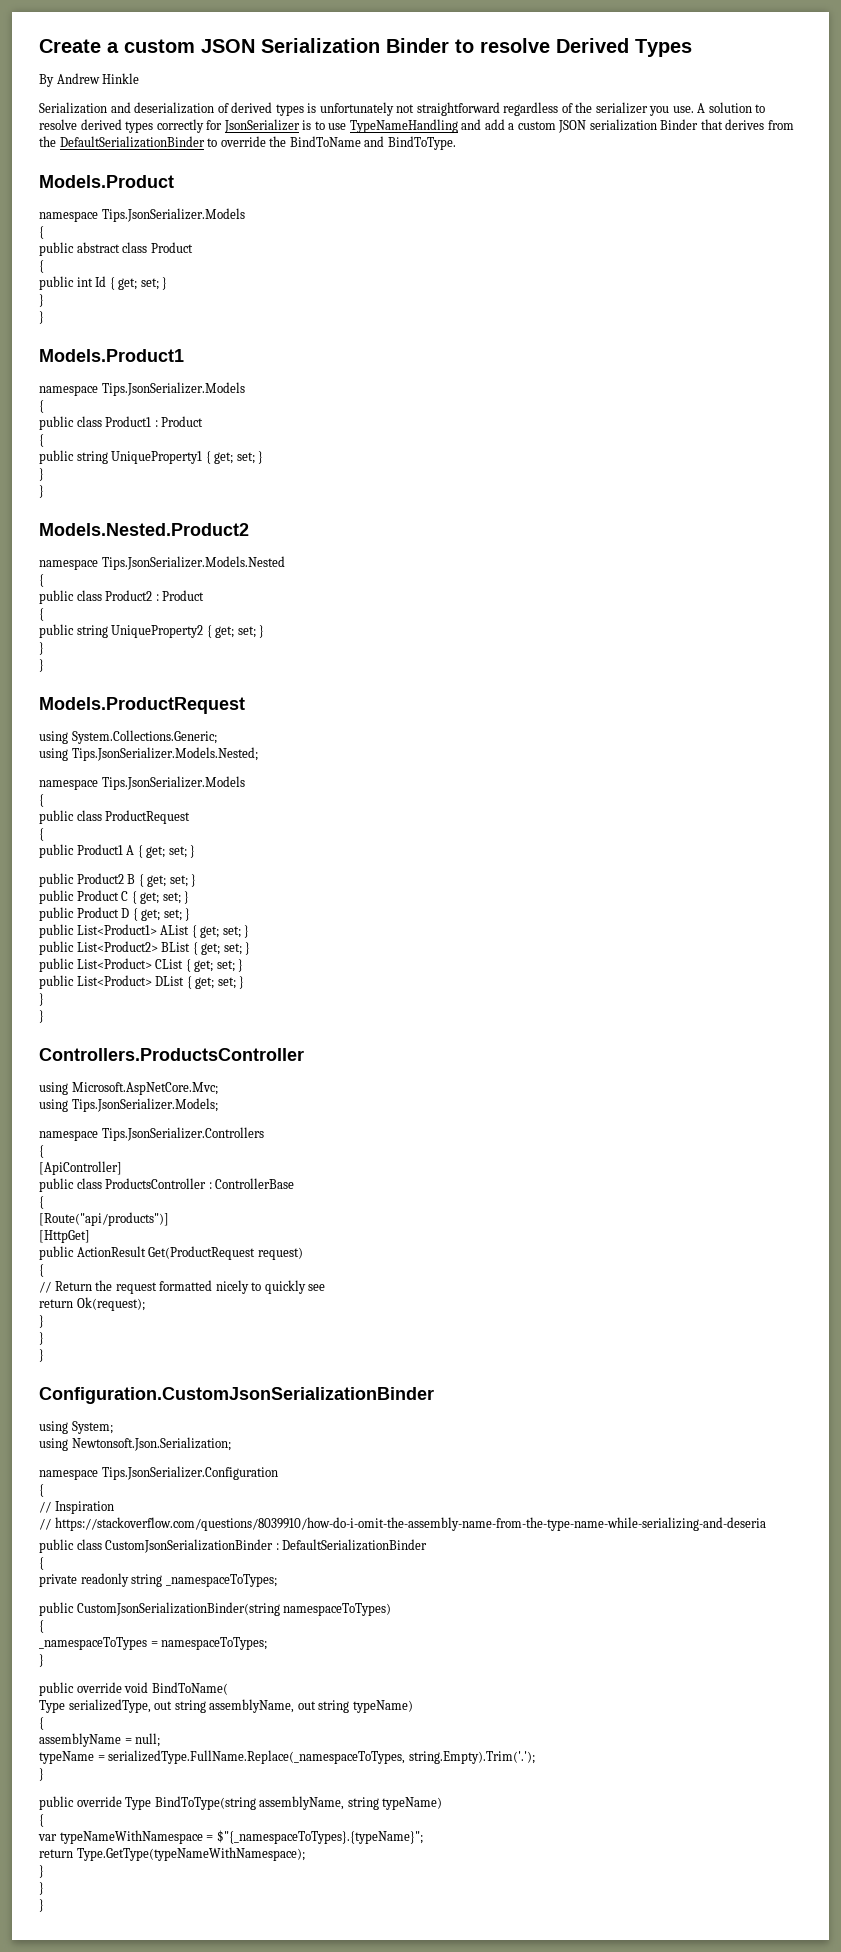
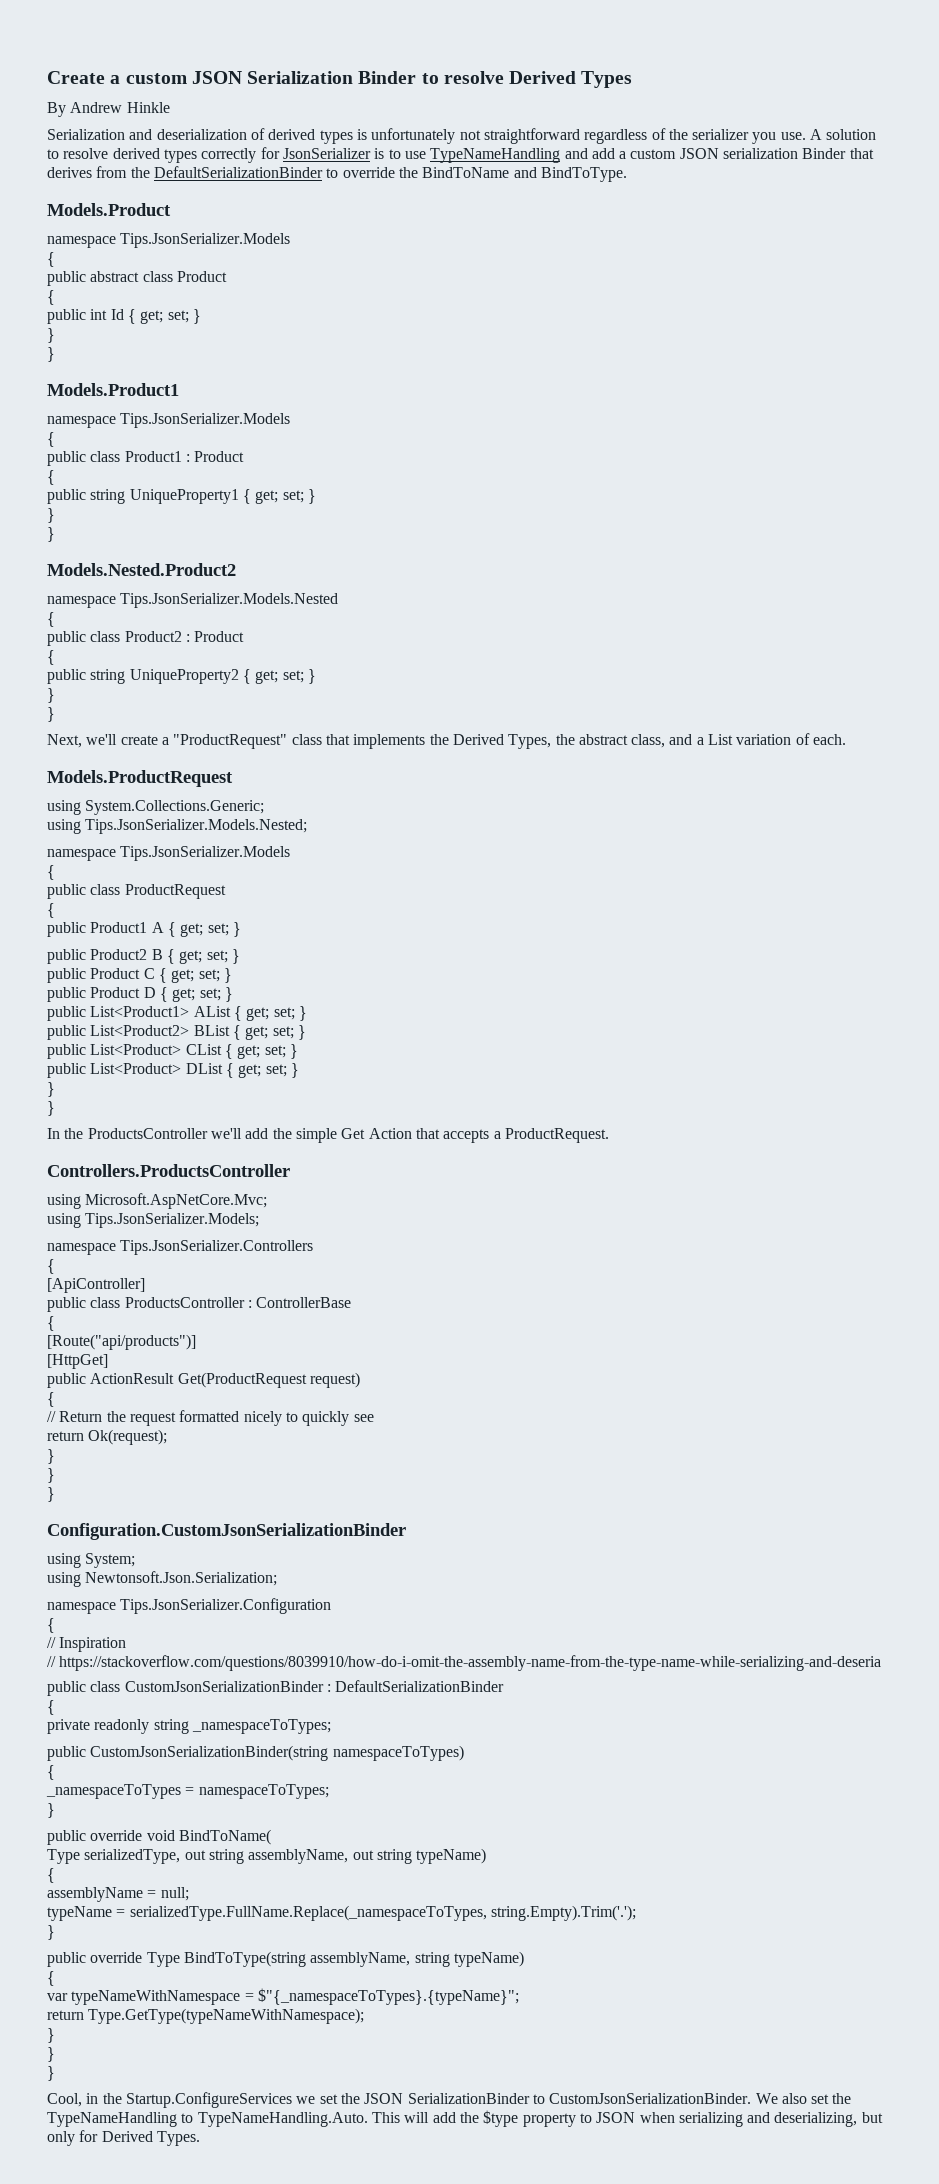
+ Next, we'll create a "ProductRequest" class that implements the Derived Types, the abstract class, and a List variation of each.
+ In the ProductsController we'll add the simple Get Action that accepts a ProductRequest.
+ Cool, in the Startup.ConfigureServices we set the JSON SerializationBinder to CustomJsonSerializationBinder. We also set the TypeNameHandling to TypeNameHandling.Auto. This will add the $type property to JSON when serializing and deserializing, but only for Derived Types.

